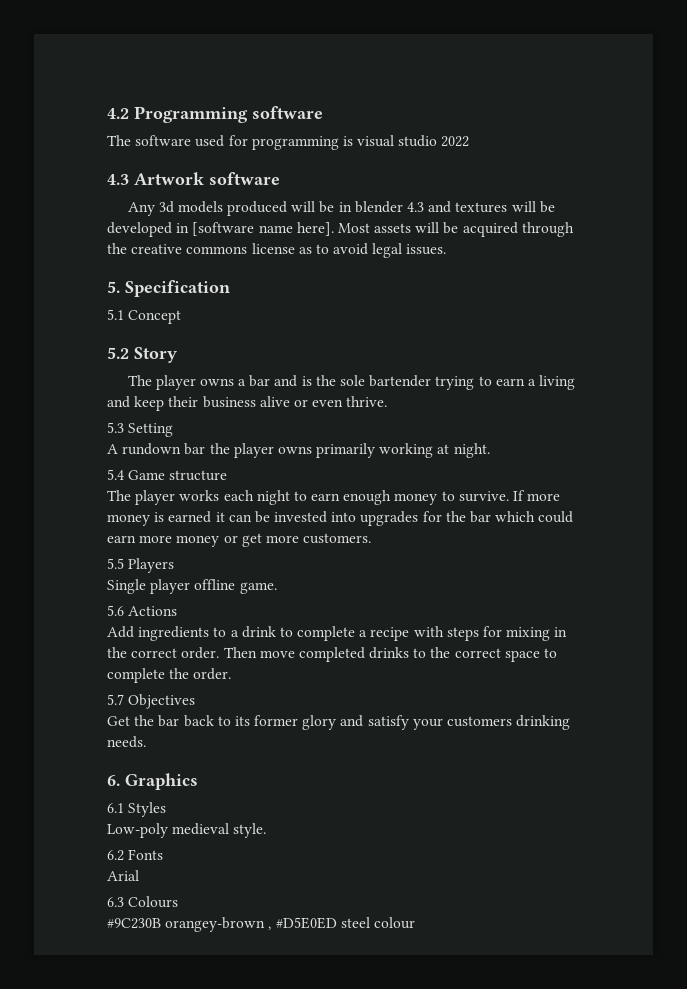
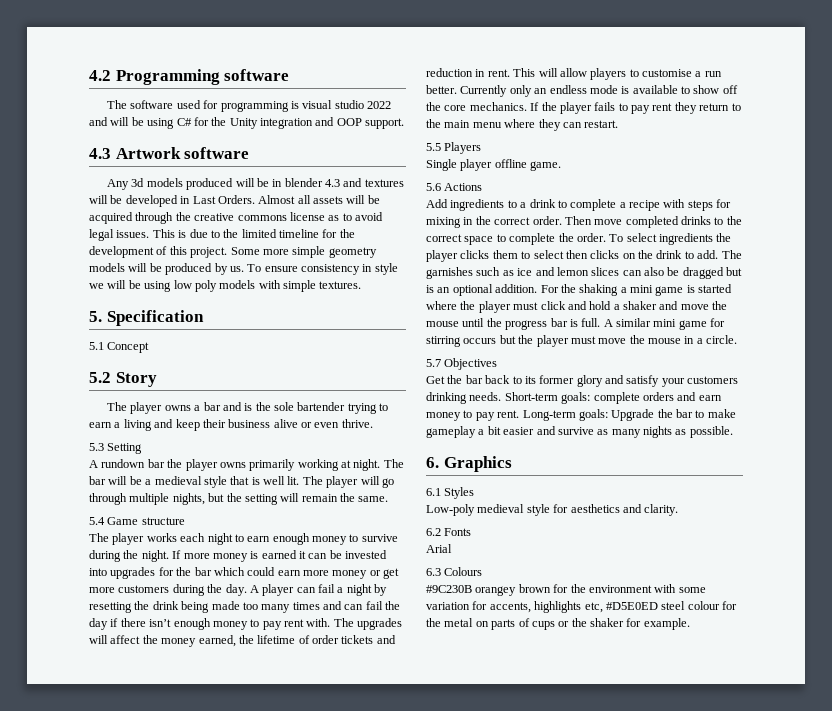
- The software used for programming is visual studio 2022
+ The software used for programming is visual studio 2022 and will be using C# for the Unity integration and OOP support.
- Any 3d models produced will be in blender 4.3 and textures will be developed in [software name here]. Most assets will be acquired through the creative commons license as to avoid legal issues.
+ Any 3d models produced will be in blender 4.3 and textures will be developed in Last Orders. Almost all assets will be acquired through the creative commons license as to avoid legal issues. This is due to the limited timeline for the development of this project. Some more simple geometry models will be produced by us. To ensure consistency in style we will be using low poly models with simple textures.
+ The bar will be a medieval style that is well lit. The player will go through multiple nights, but the setting will remain the same.
- The player works each night to earn enough money to survive.
+ The player works each night to earn enough money to survive during the night.
- If more money is earned it can be invested into upgrades for the bar which could earn more money or get more customers.
+ If more money is earned it can be invested into upgrades for the bar which could earn more money or get more customers during the day. A player can fail a night by resetting the drink being made too many times and can fail the day if there isn’t enough money to pay rent with. The upgrades will affect the money earned, the lifetime of order tickets and reduction in rent. This will allow players to customise a run better. Currently only an endless mode is available to show off the core mechanics. If the player fails to pay rent they return to the main menu where they can restart.
+ To select ingredients the player clicks them to select then clicks on the drink to add. The garnishes such as ice and lemon slices can also be dragged but is an optional addition. For the shaking a mini game is started where the player must click and hold a shaker and move the mouse until the progress bar is full. A similar mini game for stirring occurs but the player must move the mouse in a circle.
+ Short-term goals: complete orders and earn money to pay rent. Long-term goals: Upgrade the bar to make gameplay a bit easier and survive as many nights as possible.
- Low-poly medieval style.
+ Low-poly medieval style for aesthetics and clarity.
- #9C230B orangey-brown , #D5E0ED steel colour
+ #9C230B orangey brown for the environment with some variation for accents, highlights etc, #D5E0ED steel colour for the metal on parts of cups or the shaker for example.

